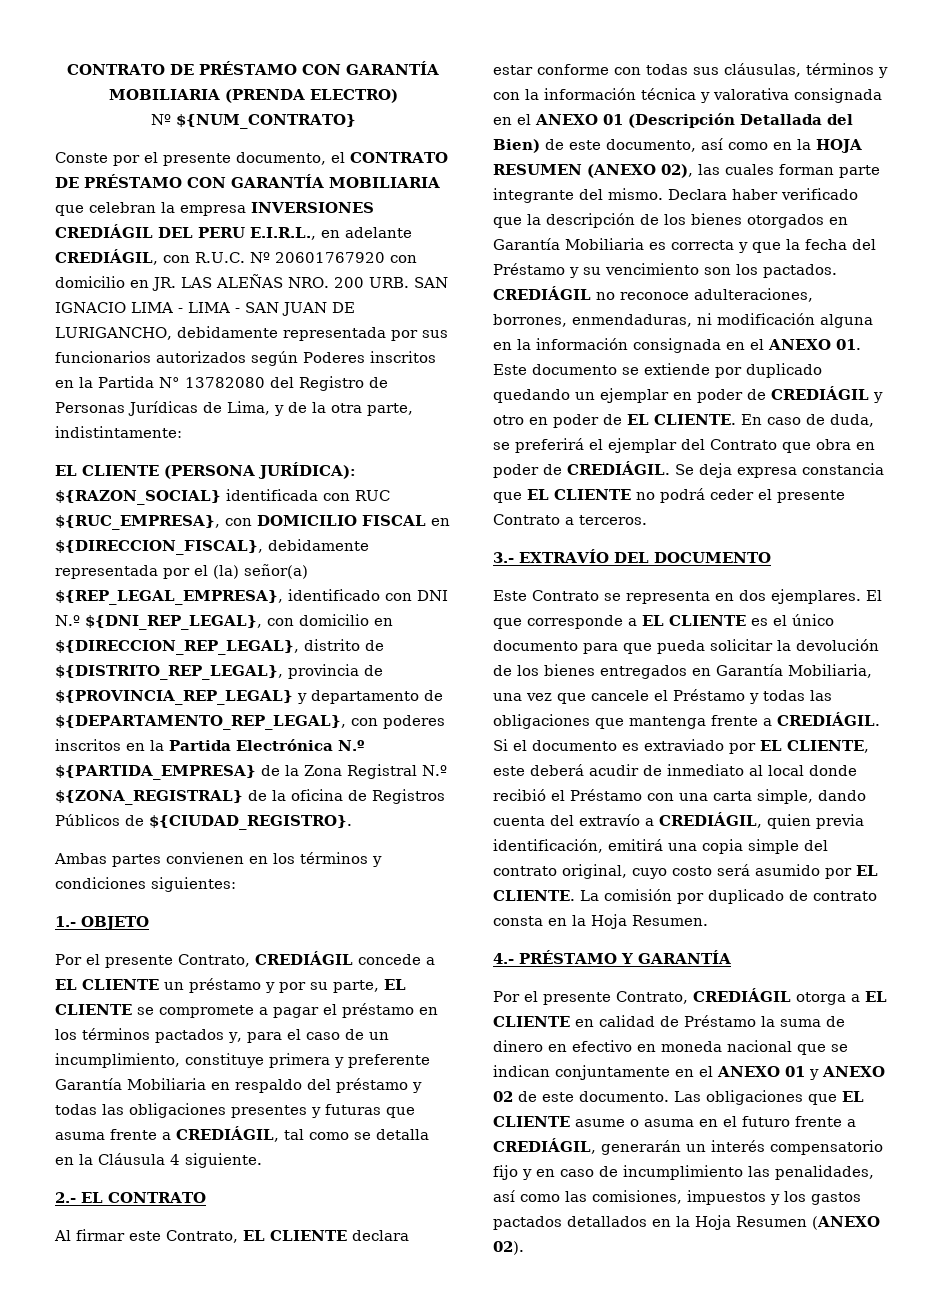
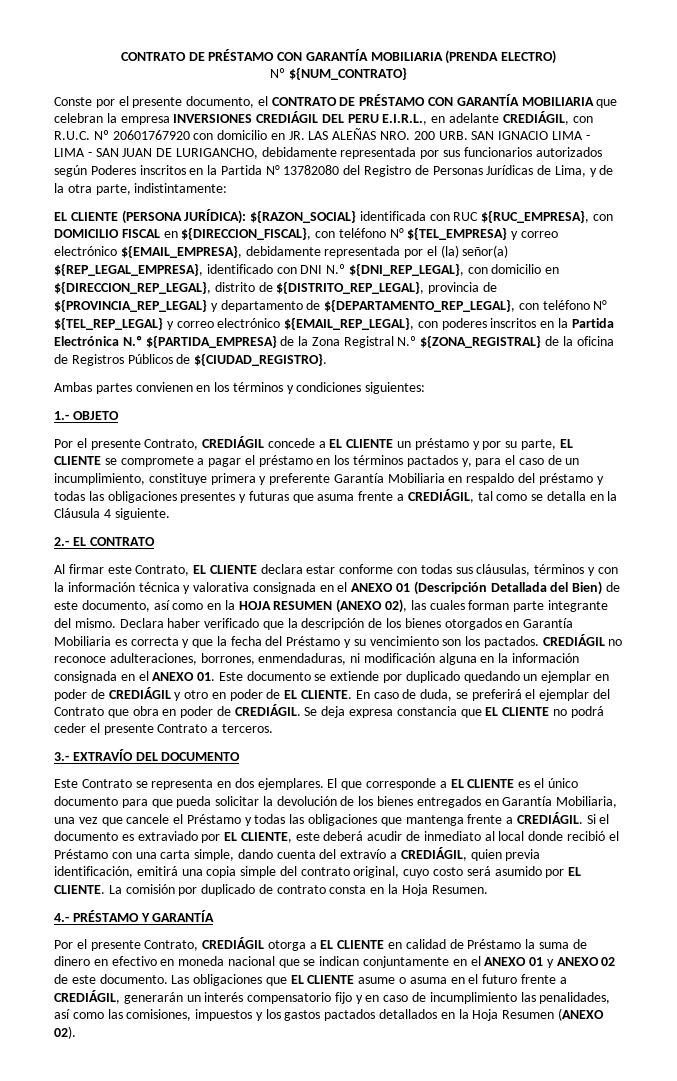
- ${RAZON_SOCIAL} identificada con RUC ${RUC_EMPRESA}, con DOMICILIO FISCAL en ${DIRECCION_FISCAL}, debidamente representada por el (la) señor(a) ${REP_LEGAL_EMPRESA}, identificado con DNI N.º ${DNI_REP_LEGAL}, con domicilio en ${DIRECCION_REP_LEGAL}, distrito de ${DISTRITO_REP_LEGAL}, provincia de ${PROVINCIA_REP_LEGAL} y departamento de ${DEPARTAMENTO_REP_LEGAL}, con poderes inscritos en la Partida Electrónica N.º ${PARTIDA_EMPRESA} de la Zona Registral N.º ${ZONA_REGISTRAL} de la oficina de Registros Públicos de ${CIUDAD_REGISTRO}.
+ ${RAZON_SOCIAL} identificada con RUC ${RUC_EMPRESA}, con DOMICILIO FISCAL en ${DIRECCION_FISCAL}, con teléfono N° ${TEL_EMPRESA} y correo electrónico ${EMAIL_EMPRESA}, debidamente representada por el (la) señor(a) ${REP_LEGAL_EMPRESA}, identificado con DNI N.º ${DNI_REP_LEGAL}, con domicilio en ${DIRECCION_REP_LEGAL}, distrito de ${DISTRITO_REP_LEGAL}, provincia de ${PROVINCIA_REP_LEGAL} y departamento de ${DEPARTAMENTO_REP_LEGAL}, con teléfono N° ${TEL_REP_LEGAL} y correo electrónico ${EMAIL_REP_LEGAL}, con poderes inscritos en la Partida Electrónica N.º ${PARTIDA_EMPRESA} de la Zona Registral N.º ${ZONA_REGISTRAL} de la oficina de Registros Públicos de ${CIUDAD_REGISTRO}.

